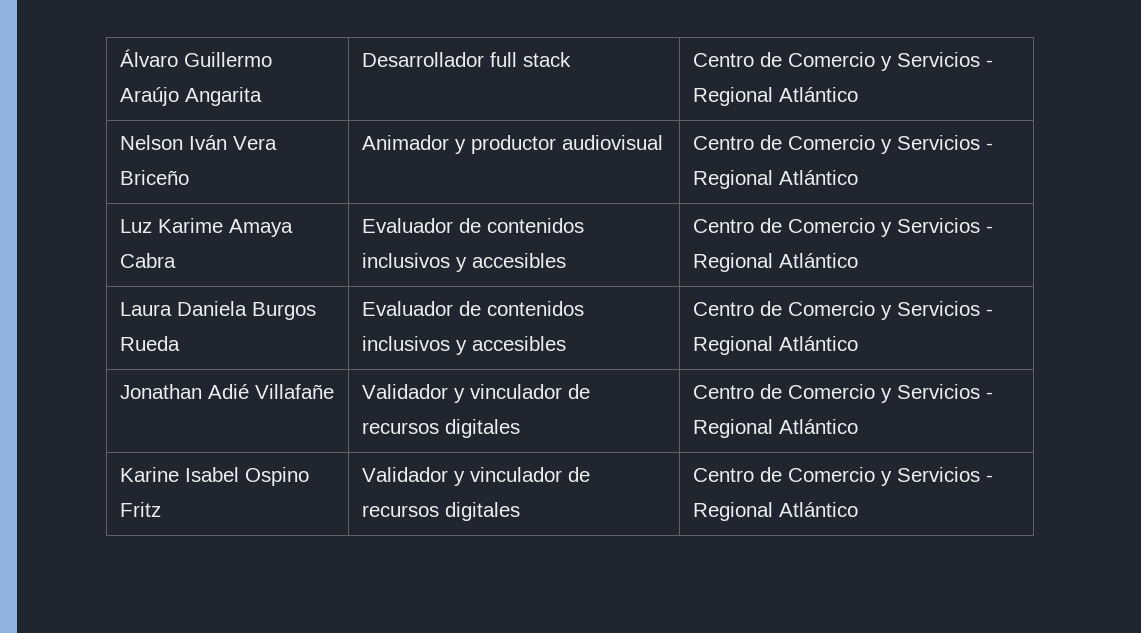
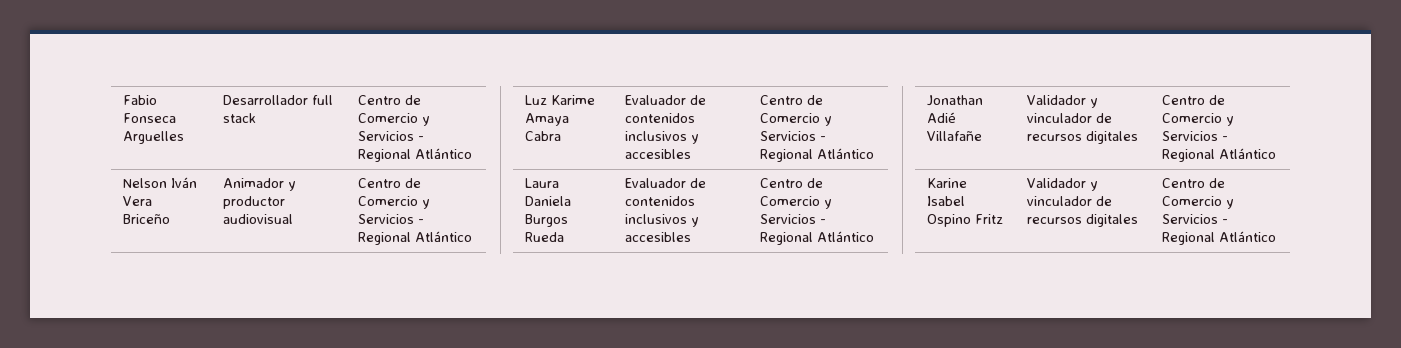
- Álvaro Guillermo Araújo Angarita | Desarrollador full stack | Centro de Comercio y Servicios - Regional Atlántico
+ Fabio Fonseca Arguelles | Desarrollador full stack | Centro de Comercio y Servicios - Regional Atlántico

